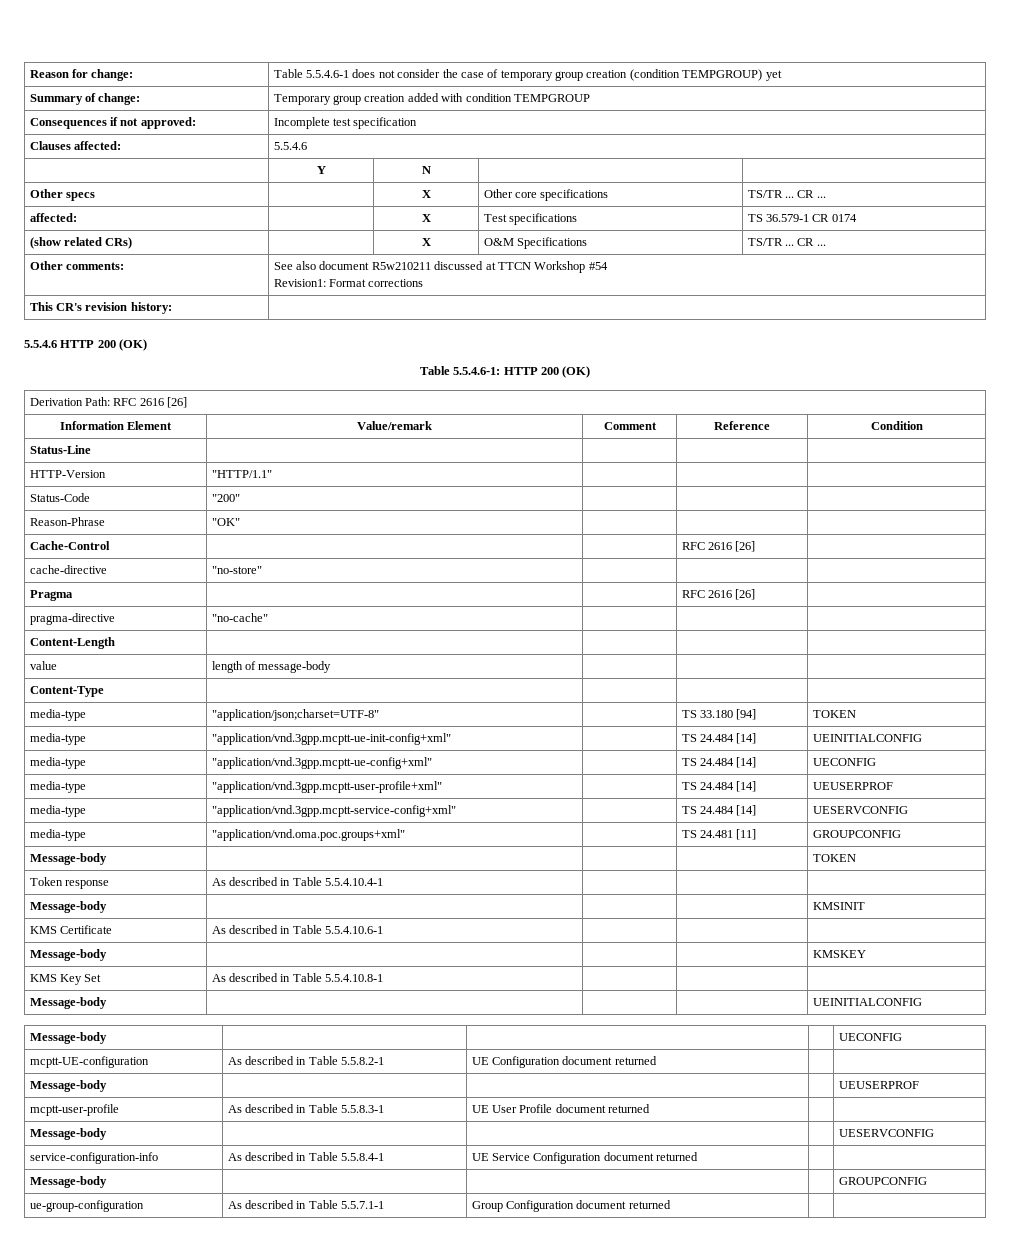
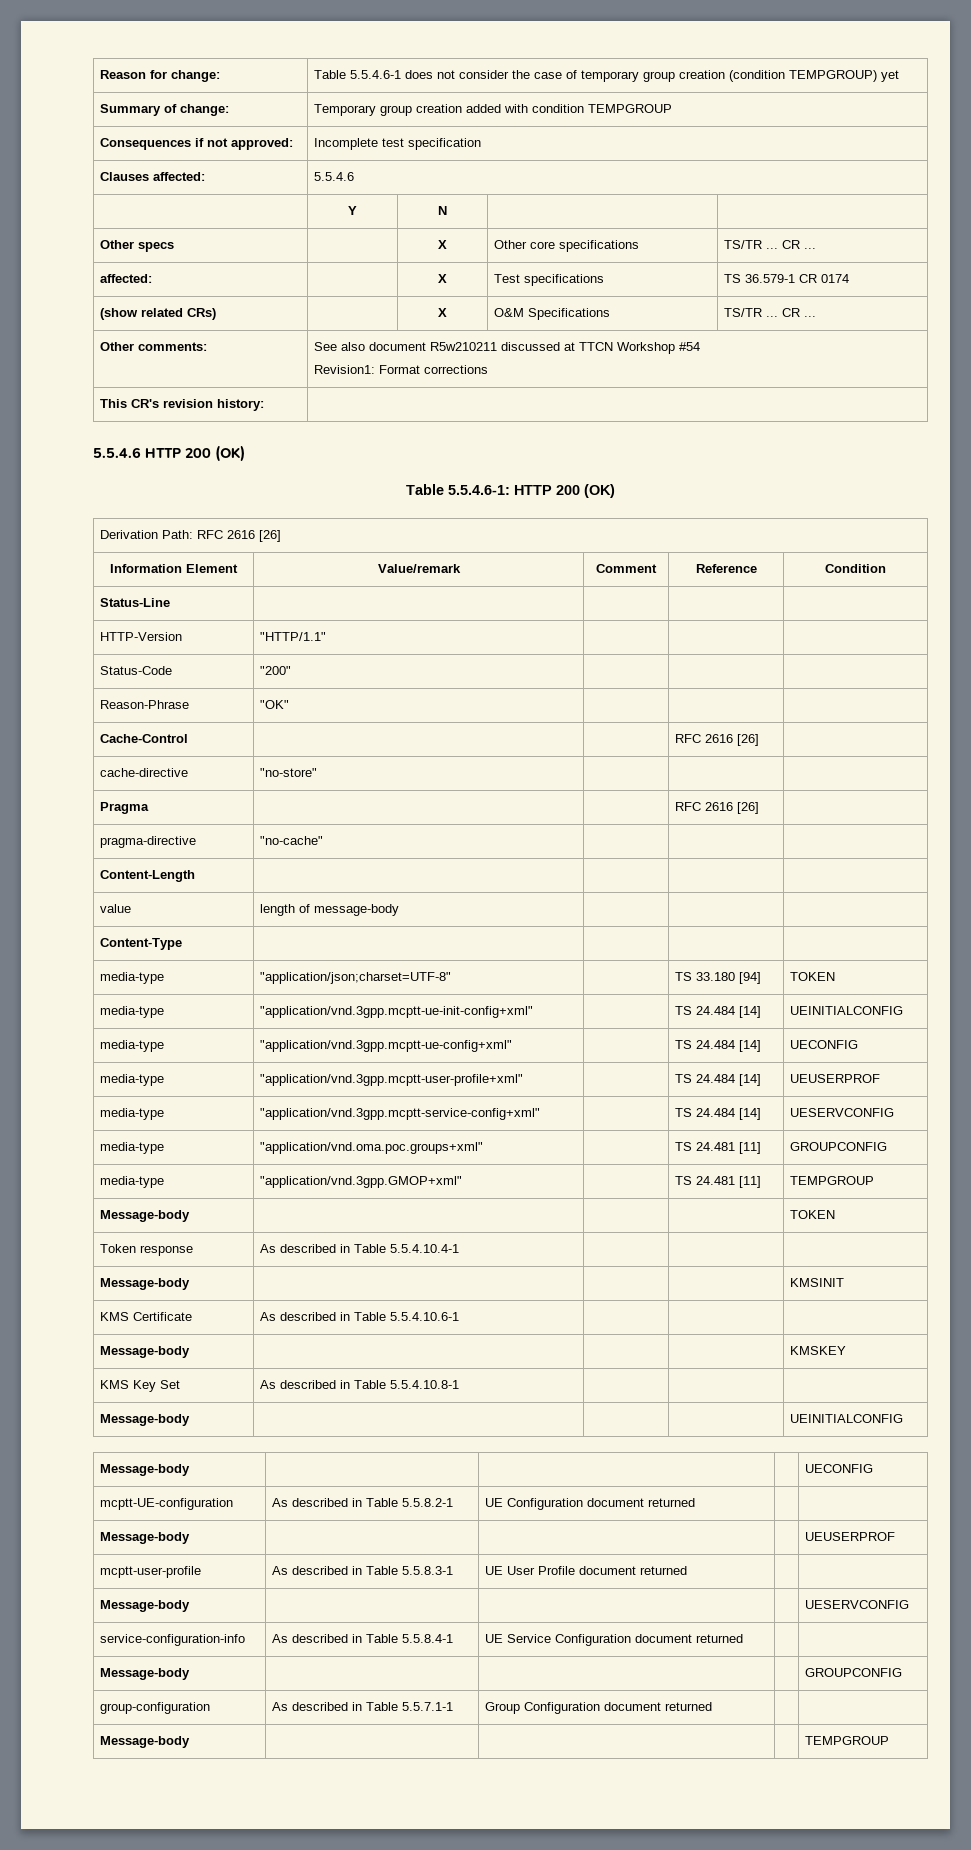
+ media-type | "application/vnd.3gpp.GMOP+xml" | | TS 24.481 [11] | TEMPGROUP
- ue-group-configuration | As described in Table 5.5.7.1-1 | Group Configuration document returned | |
+ group-configuration | As described in Table 5.5.7.1-1 | Group Configuration document returned | |
+ Message-body | | | | TEMPGROUP

